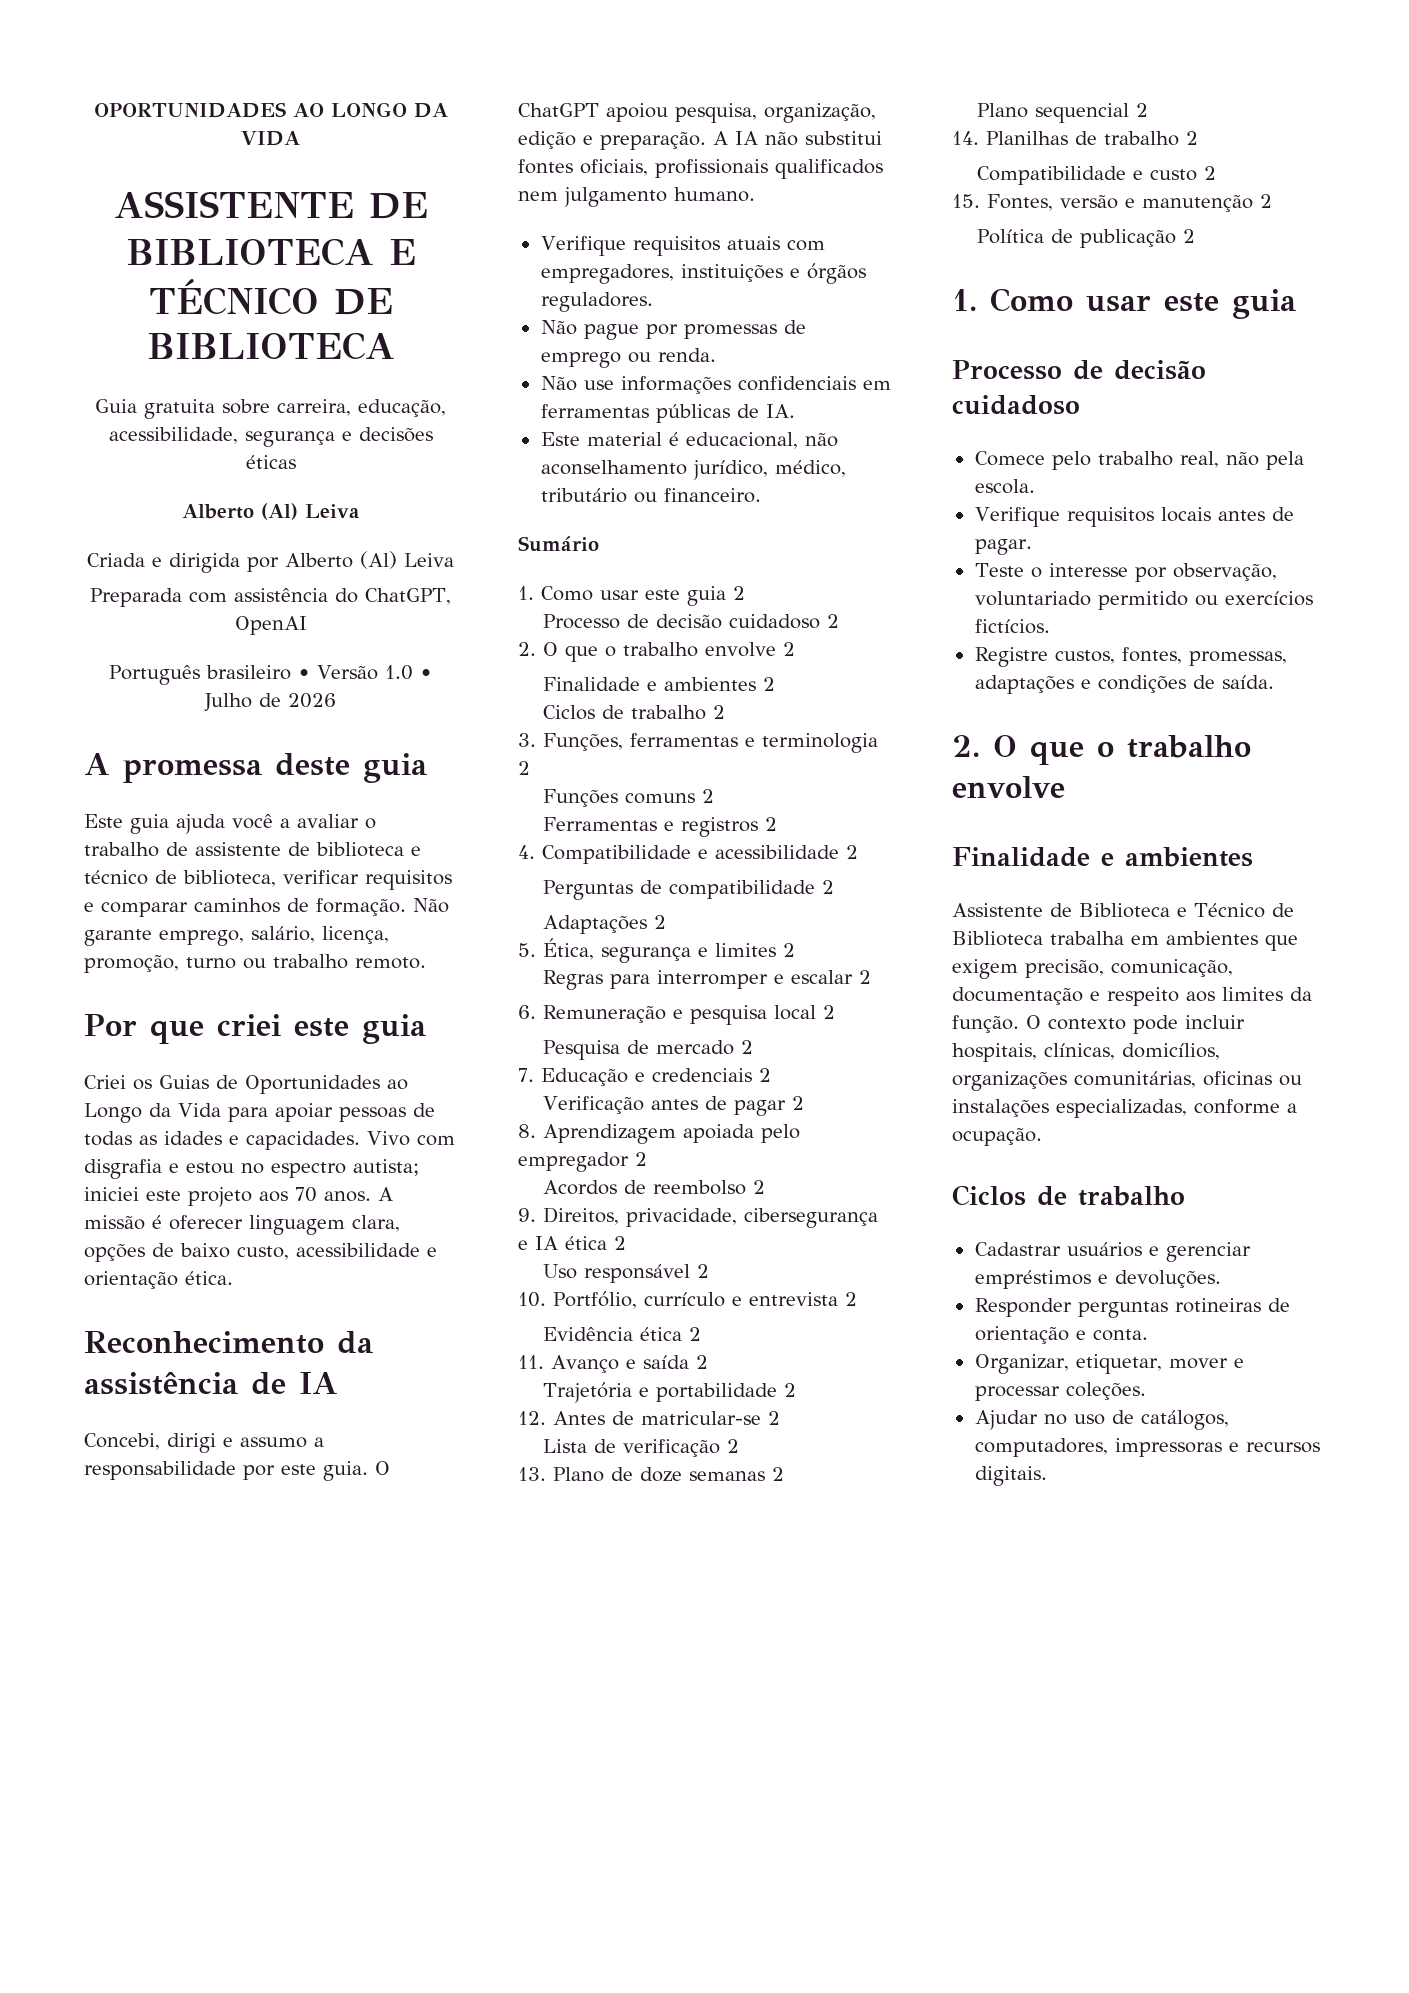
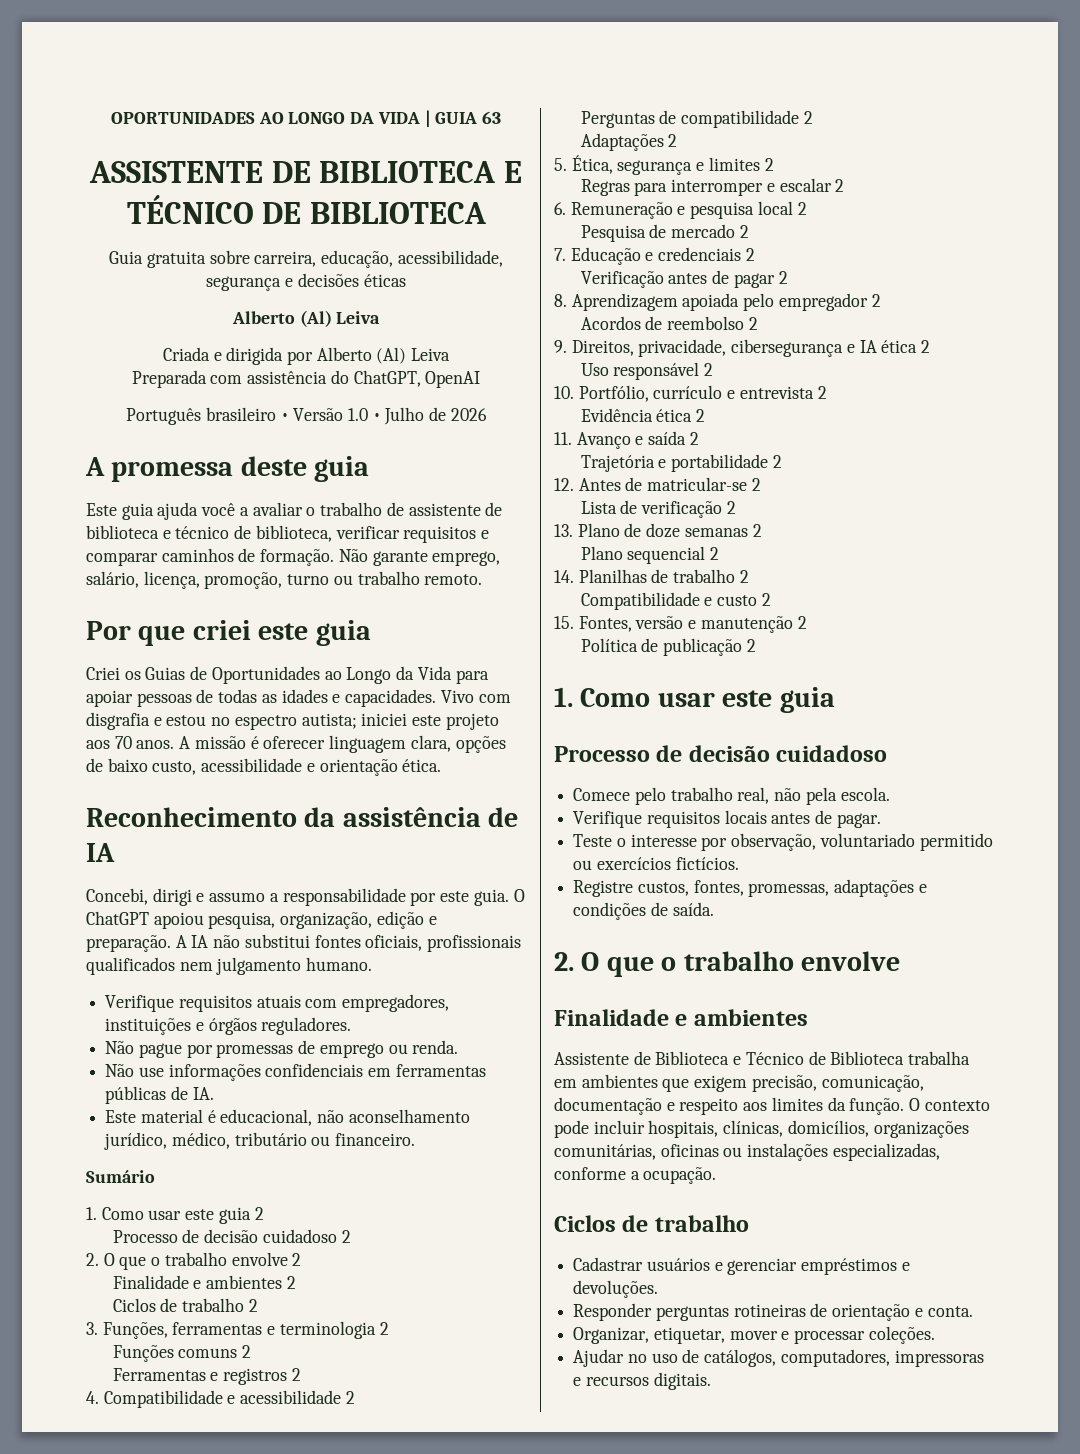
- OPORTUNIDADES AO LONGO DA VIDA
+ OPORTUNIDADES AO LONGO DA VIDA | GUIA 63

